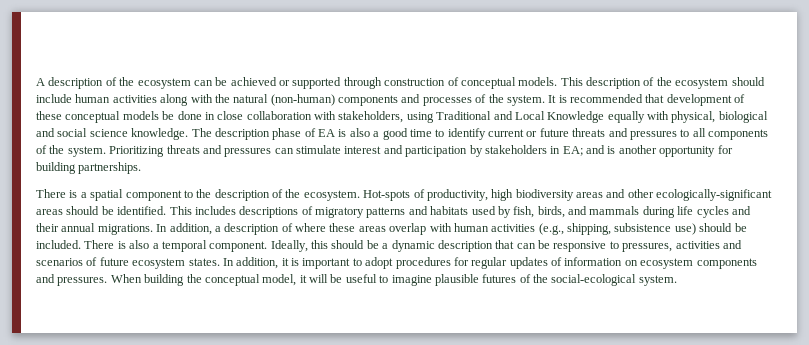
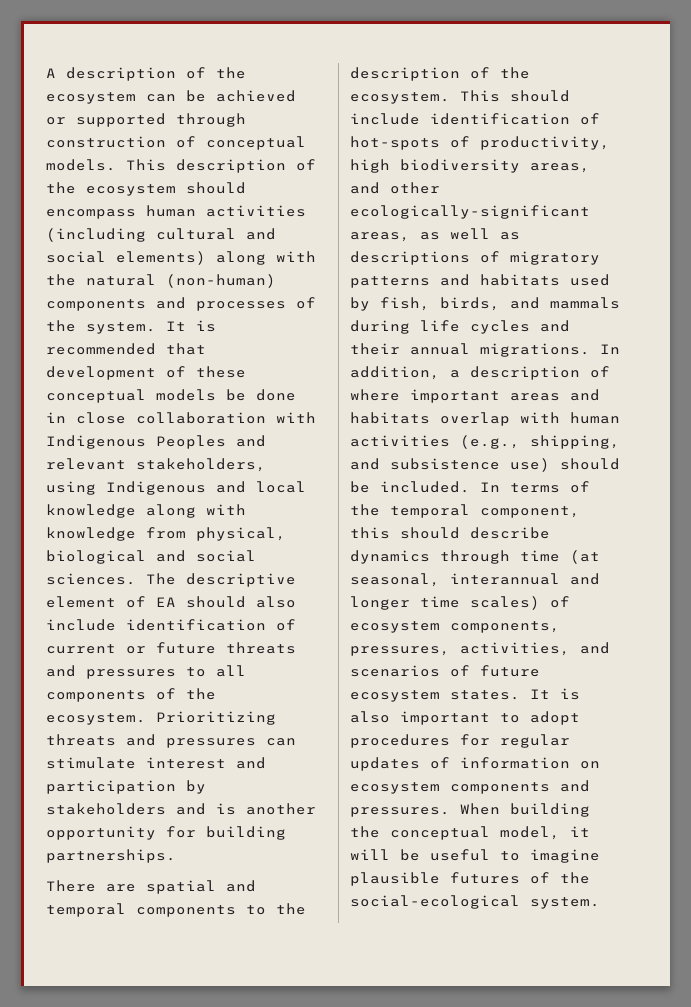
- This description of the ecosystem should include human activities along with the natural (non-human) components and processes of the system.
+ This description of the ecosystem should encompass human activities (including cultural and social elements) along with the natural (non-human) components and processes of the system.
- It is recommended that development of these conceptual models be done in close collaboration with stakeholders, using Traditional and Local Knowledge equally with physical, biological and social science knowledge. The description phase of EA is also a good time to identify current or future threats and pressures to all components of the system.
+ It is recommended that development of these conceptual models be done in close collaboration with Indigenous Peoples and relevant stakeholders, using Indigenous and local knowledge along with knowledge from physical, biological and social sciences. The descriptive element of EA should also include identification of current or future threats and pressures to all components of the ecosystem.
- Prioritizing threats and pressures can stimulate interest and participation by stakeholders in EA; and is another opportunity for building partnerships.
+ Prioritizing threats and pressures can stimulate interest and participation by stakeholders and is another opportunity for building partnerships.
- There is a spatial component to the description of the ecosystem.
+ There are spatial and temporal components to the description of the ecosystem.
- Hot-spots of productivity, high biodiversity areas and other ecologically-significant areas should be identified. This includes descriptions of migratory patterns and habitats used by fish, birds, and mammals during life cycles and their annual migrations.
+ This should include identification of hot-spots of productivity, high biodiversity areas, and other ecologically-significant areas, as well as descriptions of migratory patterns and habitats used by fish, birds, and mammals during life cycles and their annual migrations.
- In addition, a description of where these areas overlap with human activities (e.g., shipping, subsistence use) should be included.
+ In addition, a description of where important areas and habitats overlap with human activities (e.g., shipping, and subsistence use) should be included.
- There is also a temporal component. Ideally, this should be a dynamic description that can be responsive to pressures, activities and scenarios of future ecosystem states.
+ In terms of the temporal component, this should describe dynamics through time (at seasonal, interannual and longer time scales) of ecosystem components, pressures, activities, and scenarios of future ecosystem states.
- In addition, it is important to adopt procedures for regular updates of information on ecosystem components and pressures.
+ It is also important to adopt procedures for regular updates of information on ecosystem components and pressures.

